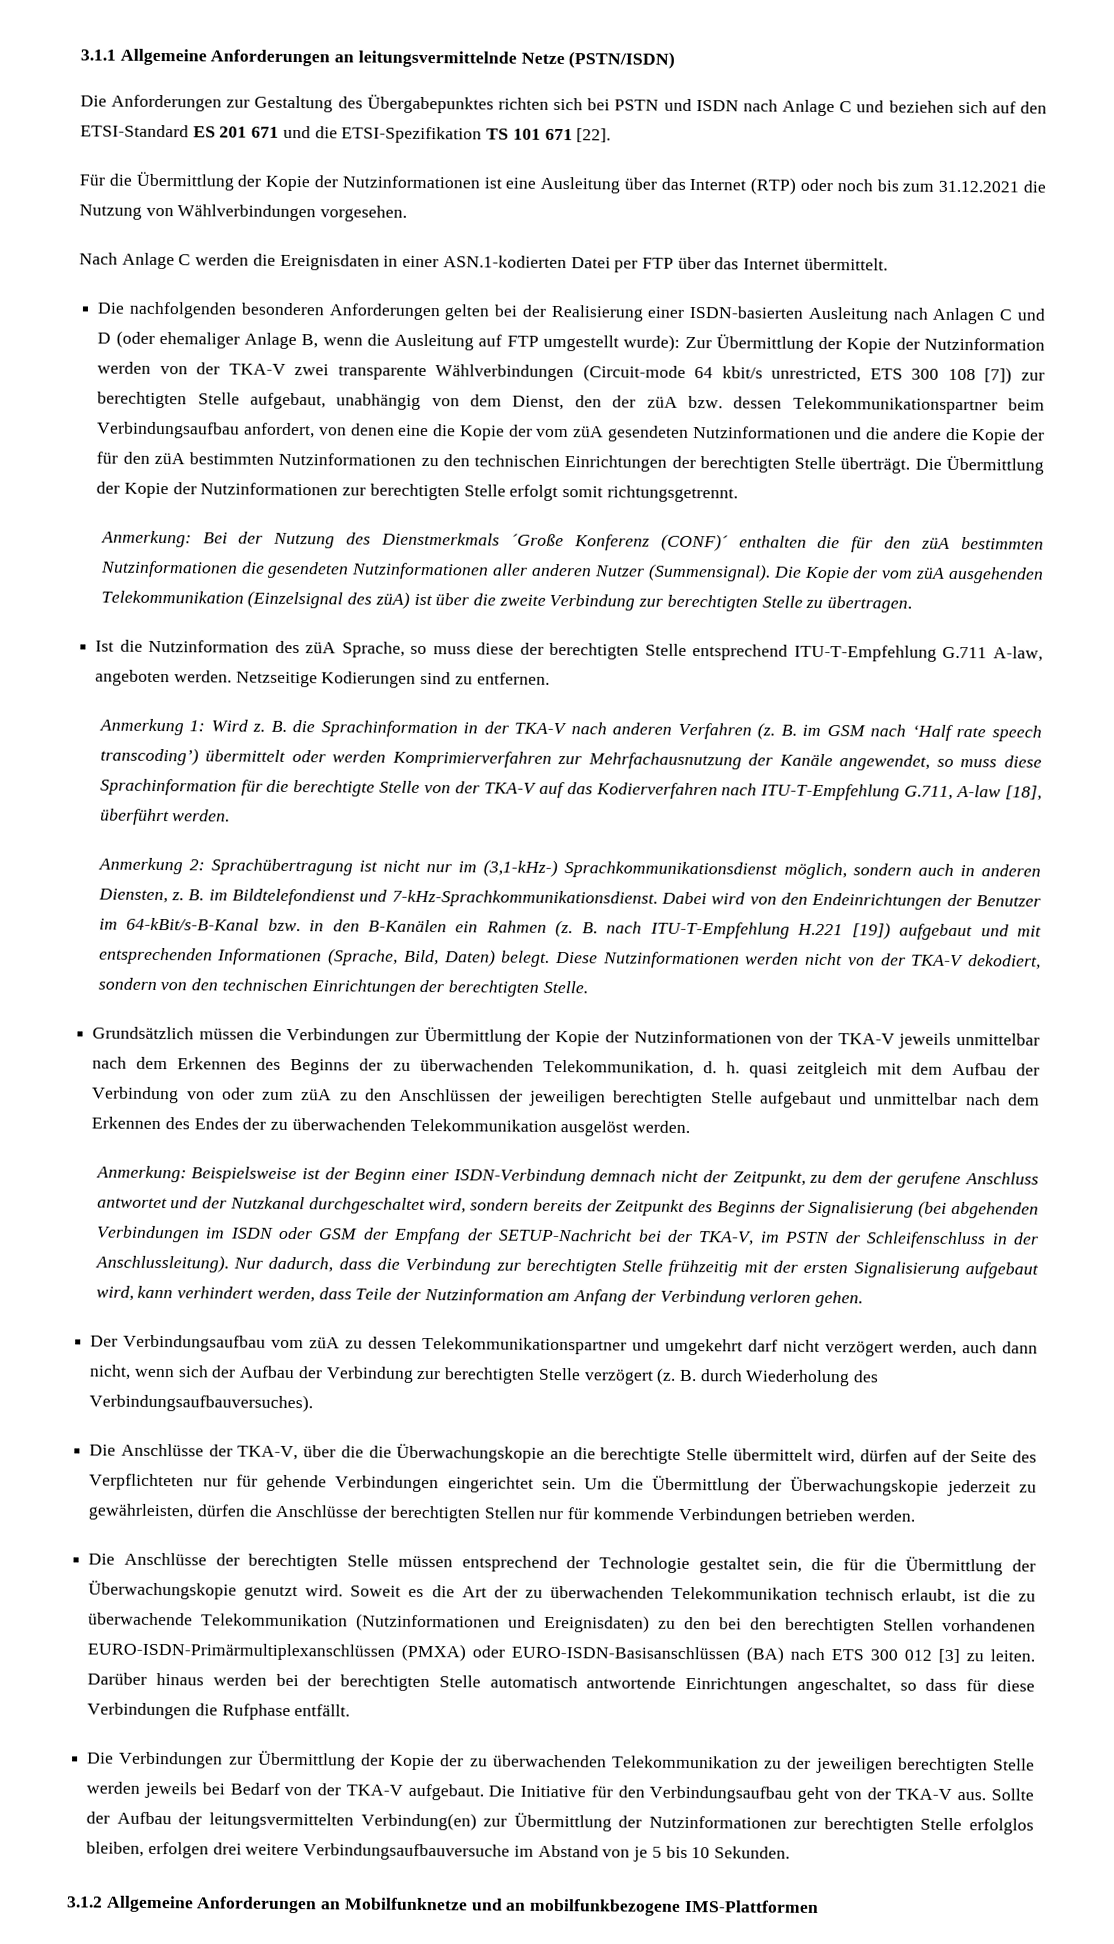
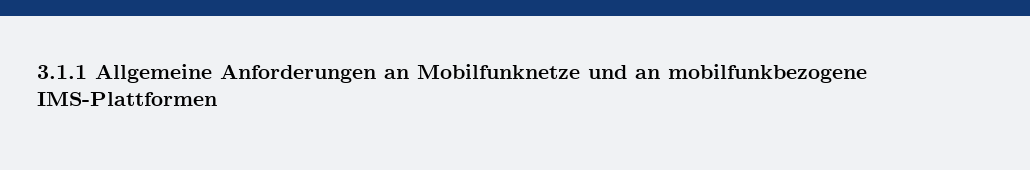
- 3.1.1 Allgemeine Anforderungen an leitungsvermittelnde Netze (PSTN/ISDN)
- Die Anforderungen zur Gestaltung des Übergabepunktes richten sich bei PSTN und ISDN nach Anlage C und beziehen sich auf den ETSI-Standard ES 201 671 und die ETSI-Spezifikation TS 101 671 [22].
- Für die Übermittlung der Kopie der Nutzinformationen ist eine Ausleitung über das Internet (RTP) oder noch bis zum 31.12.2021 die Nutzung von Wählverbindungen vorgesehen.
- Nach Anlage C werden die Ereignisdaten in einer ASN.1-kodierten Datei per FTP über das Internet übermittelt.
- Die nachfolgenden besonderen Anforderungen gelten bei der Realisierung einer ISDN-basierten Ausleitung nach Anlagen C und D (oder ehemaliger Anlage B, wenn die Ausleitung auf FTP umgestellt wurde): Zur Übermittlung der Kopie der Nutzinformation werden von der TKA-V zwei transparente Wählverbindungen (Circuit-mode 64 kbit/s unrestricted, ETS 300 108 [7]) zur berechtigten Stelle aufgebaut, unabhängig von dem Dienst, den der züA bzw. dessen Telekommunikationspartner beim Verbindungsaufbau anfordert, von denen eine die Kopie der vom züA gesendeten Nutzinformationen und die andere die Kopie der für den züA bestimmten Nutzinformationen zu den technischen Einrichtungen der berechtigten Stelle überträgt. Die Übermittlung der Kopie der Nutzinformationen zur berechtigten Stelle erfolgt somit richtungsgetrennt.
- Anmerkung: Bei der Nutzung des Dienstmerkmals ´Große Konferenz (CONF)´ enthalten die für den züA bestimmten Nutzinformationen die gesendeten Nutzinformationen aller anderen Nutzer (Summensignal). Die Kopie der vom züA ausgehenden Telekommunikation (Einzelsignal des züA) ist über die zweite Verbindung zur berechtigten Stelle zu übertragen.
- Ist die Nutzinformation des züA Sprache, so muss diese der berechtigten Stelle entsprechend ITU-T-Empfehlung G.711 A-law, angeboten werden. Netzseitige Kodierungen sind zu entfernen.
- Anmerkung 1: Wird z. B. die Sprachinformation in der TKA-V nach anderen Verfahren (z. B. im GSM nach ‘Half rate speech transcoding’) übermittelt oder werden Komprimierverfahren zur Mehrfachausnutzung der Kanäle angewendet, so muss diese Sprachinformation für die berechtigte Stelle von der TKA-V auf das Kodierverfahren nach ITU-T-Empfehlung G.711, A-law [18], überführt werden.
- Anmerkung 2: Sprachübertragung ist nicht nur im (3,1-kHz-) Sprachkommunikationsdienst möglich, sondern auch in anderen Diensten, z. B. im Bildtelefondienst und 7-kHz-Sprachkommunikationsdienst. Dabei wird von den Endeinrichtungen der Benutzer im 64-kBit/s-B-Kanal bzw. in den B-Kanälen ein Rahmen (z. B. nach ITU-T-Empfehlung H.221 [19]) aufgebaut und mit entsprechenden Informationen (Sprache, Bild, Daten) belegt. Diese Nutzinformationen werden nicht von der TKA-V dekodiert, sondern von den technischen Einrichtungen der berechtigten Stelle.
- Grundsätzlich müssen die Verbindungen zur Übermittlung der Kopie der Nutzinformationen von der TKA-V jeweils unmittelbar nach dem Erkennen des Beginns der zu überwachenden Telekommunikation, d. h. quasi zeitgleich mit dem Aufbau der Verbindung von oder zum züA zu den Anschlüssen der jeweiligen berechtigten Stelle aufgebaut und unmittelbar nach dem Erkennen des Endes der zu überwachenden Telekommunikation ausgelöst werden.
- Anmerkung: Beispielsweise ist der Beginn einer ISDN-Verbindung demnach nicht der Zeitpunkt, zu dem der gerufene Anschluss antwortet und der Nutzkanal durchgeschaltet wird, sondern bereits der Zeitpunkt des Beginns der Signalisierung (bei abgehenden Verbindungen im ISDN oder GSM der Empfang der SETUP-Nachricht bei der TKA-V, im PSTN der Schleifenschluss in der Anschlussleitung). Nur dadurch, dass die Verbindung zur berechtigten Stelle frühzeitig mit der ersten Signalisierung aufgebaut wird, kann verhindert werden, dass Teile der Nutzinformation am Anfang der Verbindung verloren gehen.
- Der Verbindungsaufbau vom züA zu dessen Telekommunikationspartner und umgekehrt darf nicht verzögert werden, auch dann nicht, wenn sich der Aufbau der Verbindung zur berechtigten Stelle verzögert (z. B. durch Wiederholung des Verbindungsaufbauversuches).
- Die Anschlüsse der TKA-V, über die die Überwachungskopie an die berechtigte Stelle übermittelt wird, dürfen auf der Seite des Verpflichteten nur für gehende Verbindungen eingerichtet sein. Um die Übermittlung der Überwachungskopie jederzeit zu gewährleisten, dürfen die Anschlüsse der berechtigten Stellen nur für kommende Verbindungen betrieben werden.
- Die Anschlüsse der berechtigten Stelle müssen entsprechend der Technologie gestaltet sein, die für die Übermittlung der Überwachungskopie genutzt wird. Soweit es die Art der zu überwachenden Telekommunikation technisch erlaubt, ist die zu überwachende Telekommunikation (Nutzinformationen und Ereignisdaten) zu den bei den berechtigten Stellen vorhandenen EURO-ISDN-Primärmultiplexanschlüssen (PMXA) oder EURO-ISDN-Basisanschlüssen (BA) nach ETS 300 012 [3] zu leiten. Darüber hinaus werden bei der berechtigten Stelle automatisch antwortende Einrichtungen angeschaltet, so dass für diese Verbindungen die Rufphase entfällt.
- Die Verbindungen zur Übermittlung der Kopie der zu überwachenden Telekommunikation zu der jeweiligen berechtigten Stelle werden jeweils bei Bedarf von der TKA-V aufgebaut. Die Initiative für den Verbindungsaufbau geht von der TKA-V aus. Sollte der Aufbau der leitungsvermittelten Verbindung(en) zur Übermittlung der Nutzinformationen zur berechtigten Stelle erfolglos bleiben, erfolgen drei weitere Verbindungsaufbauversuche im Abstand von je 5 bis 10 Sekunden.
- 3.1.2 Allgemeine Anforderungen an Mobilfunknetze und an mobilfunkbezogene IMS-Plattformen
+ 3.1.1 Allgemeine Anforderungen an Mobilfunknetze und an mobilfunkbezogene IMS-Plattformen

